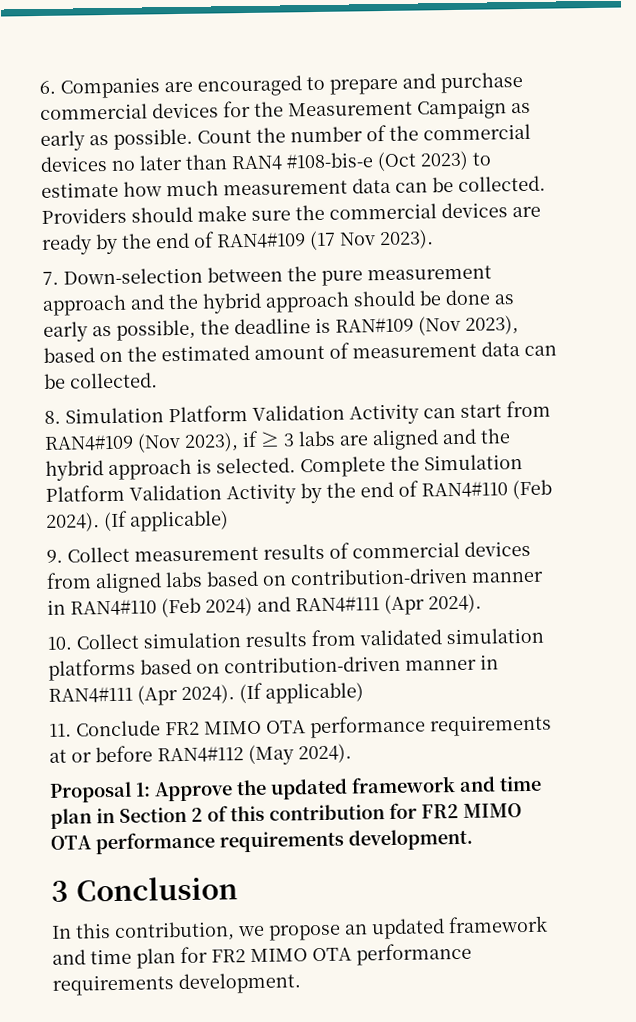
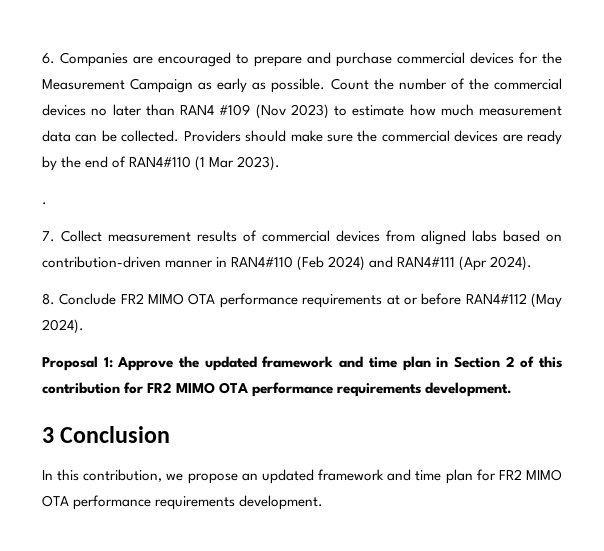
- Count the number of the commercial devices no later than RAN4 #108-bis-e (Oct 2023) to estimate how much measurement data can be collected.
+ Count the number of the commercial devices no later than RAN4 #109 (Nov 2023) to estimate how much measurement data can be collected.
- Providers should make sure the commercial devices are ready by the end of RAN4#109 (17 Nov 2023).
+ Providers should make sure the commercial devices are ready by the end of RAN4#110 (1 Mar 2023).
+ .
- 7. Down-selection between the pure measurement approach and the hybrid approach should be done as early as possible, the deadline is RAN#109 (Nov 2023), based on the estimated amount of measurement data can be collected.
- 8. Simulation Platform Validation Activity can start from RAN4#109 (Nov 2023), if ≥ 3 labs are aligned and the hybrid approach is selected. Complete the Simulation Platform Validation Activity by the end of RAN4#110 (Feb 2024). (If applicable)
- 9. Collect measurement results of commercial devices from aligned labs based on contribution-driven manner in RAN4#110 (Feb 2024) and RAN4#111 (Apr 2024).
+ 7. Collect measurement results of commercial devices from aligned labs based on contribution-driven manner in RAN4#110 (Feb 2024) and RAN4#111 (Apr 2024).
- 10. Collect simulation results from validated simulation platforms based on contribution-driven manner in RAN4#111 (Apr 2024). (If applicable)
- 11. Conclude FR2 MIMO OTA performance requirements at or before RAN4#112 (May 2024).
+ 8. Conclude FR2 MIMO OTA performance requirements at or before RAN4#112 (May 2024).

